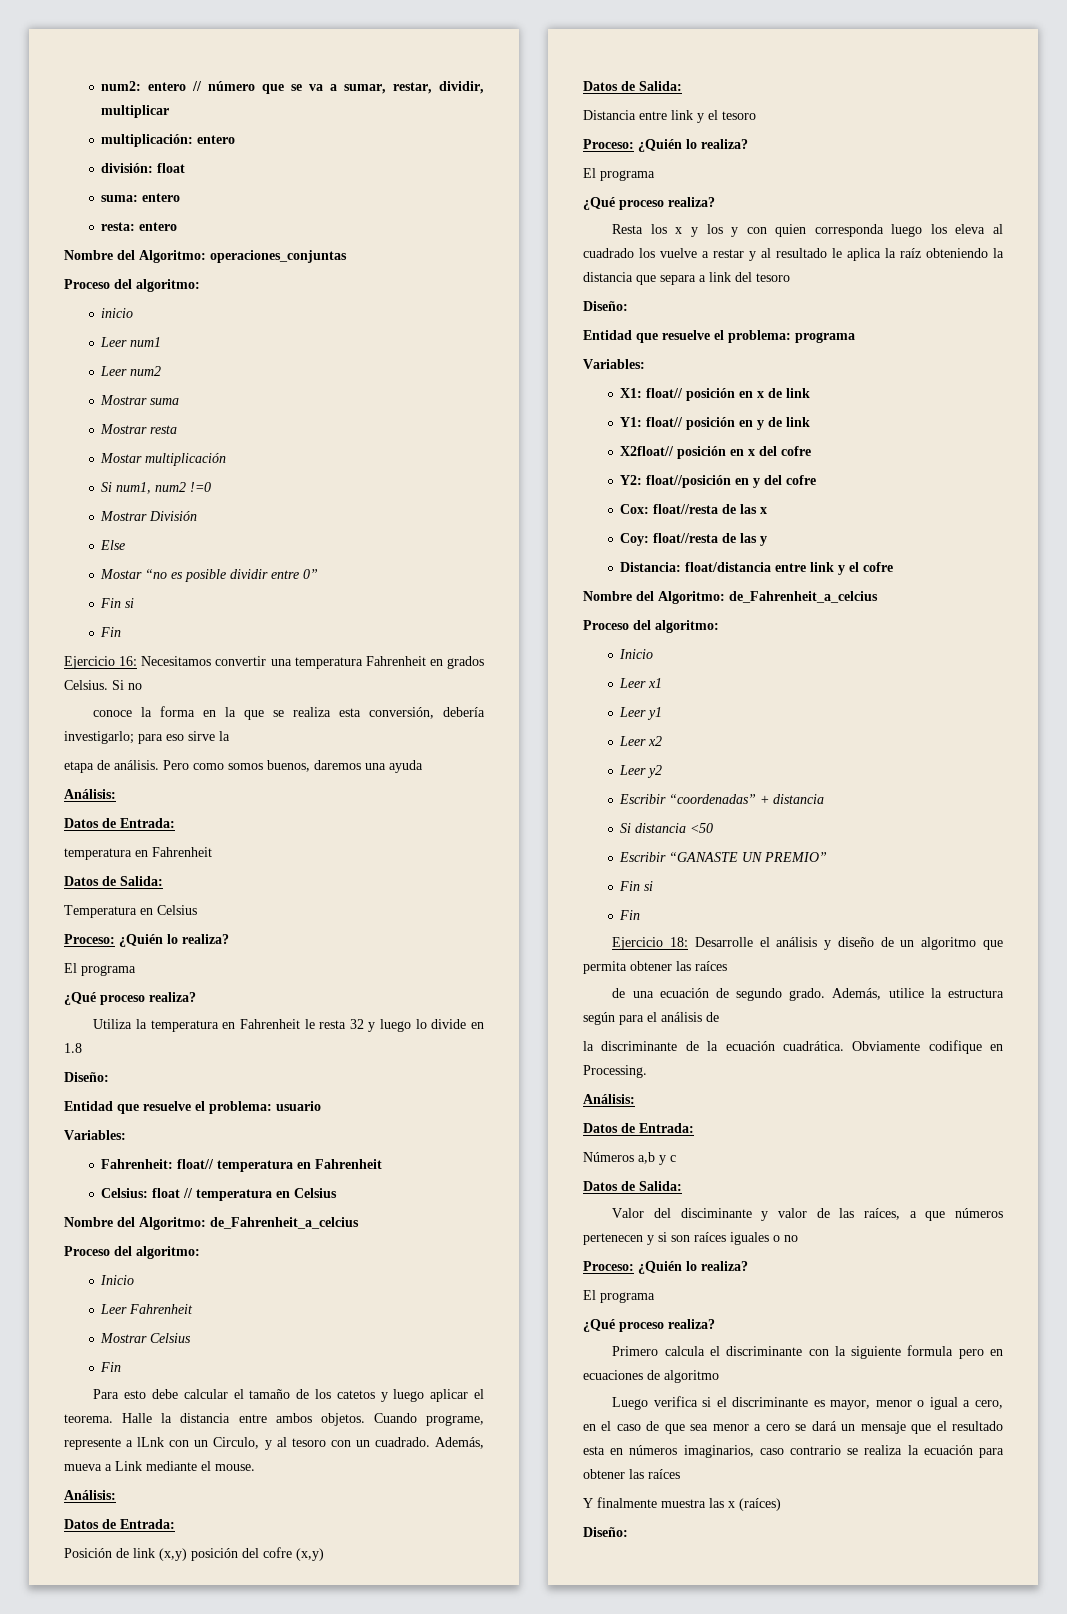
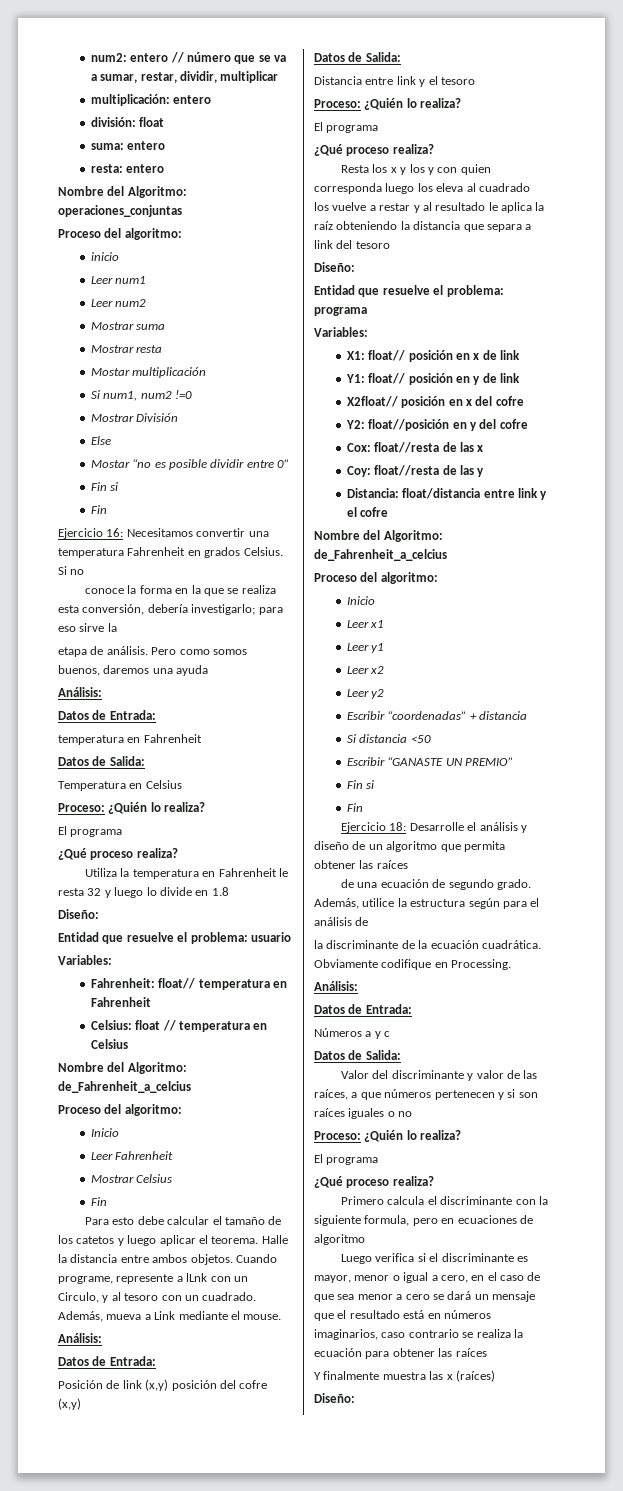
- Números a,b y c
+ Números a y c
- Valor del disciminante y valor de las raíces, a que números pertenecen y si son raíces iguales o no
+ Valor del discriminante y valor de las raíces, a que números pertenecen y si son raíces iguales o no
- Primero calcula el discriminante con la siguiente formula pero en ecuaciones de algoritmo
+ Primero calcula el discriminante con la siguiente formula, pero en ecuaciones de algoritmo
- Luego verifica si el discriminante es mayor, menor o igual a cero, en el caso de que sea menor a cero se dará un mensaje que el resultado esta en números imaginarios, caso contrario se realiza la ecuación para obtener las raíces
+ Luego verifica si el discriminante es mayor, menor o igual a cero, en el caso de que sea menor a cero se dará un mensaje que el resultado está en números imaginarios, caso contrario se realiza la ecuación para obtener las raíces

